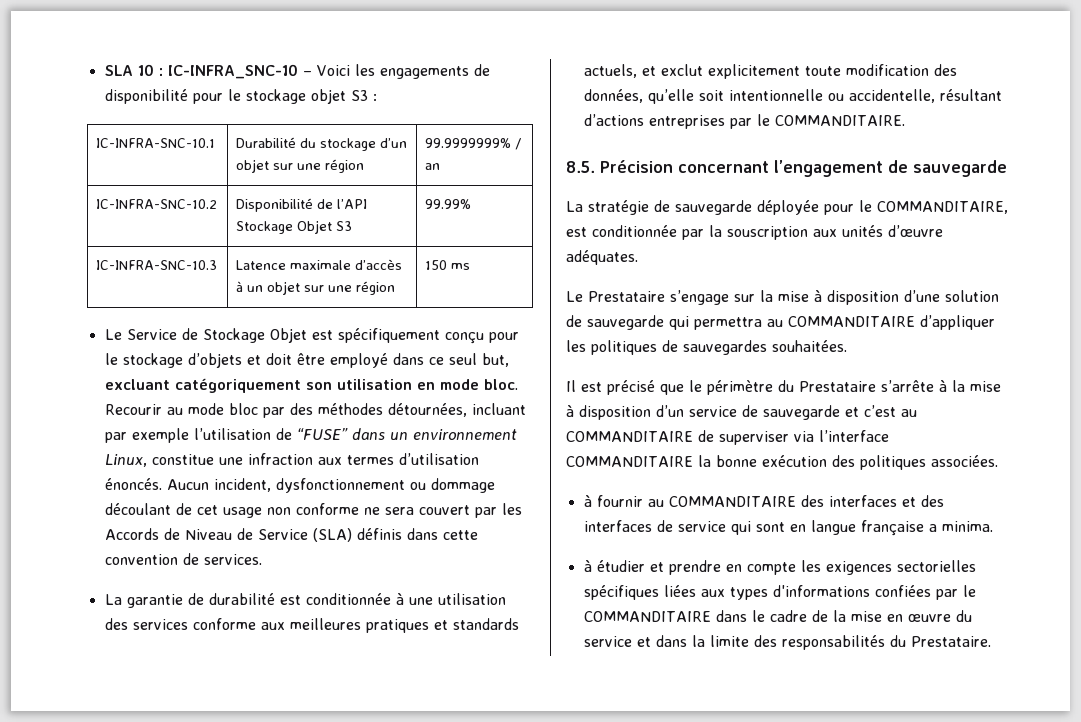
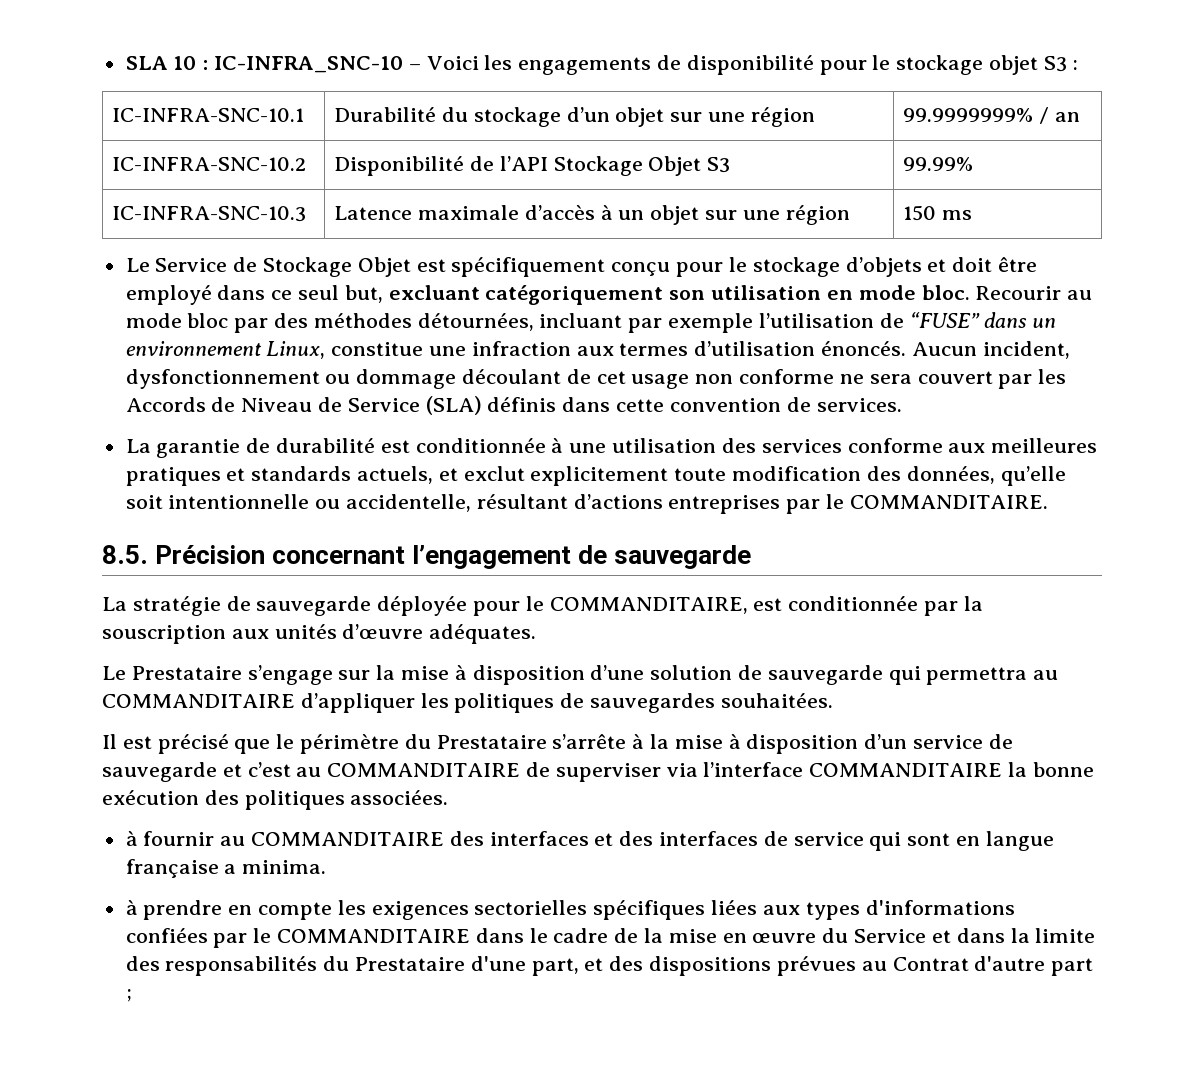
- à étudier et prendre en compte les exigences sectorielles spécifiques liées aux types d'informations confiées par le COMMANDITAIRE dans le cadre de la mise en œuvre du service et dans la limite des responsabilités du Prestataire.
+ à prendre en compte les exigences sectorielles spécifiques liées aux types d'informations confiées par le COMMANDITAIRE dans le cadre de la mise en œuvre du Service et dans la limite des responsabilités du Prestataire d'une part, et des dispositions prévues au Contrat d'autre part ;

